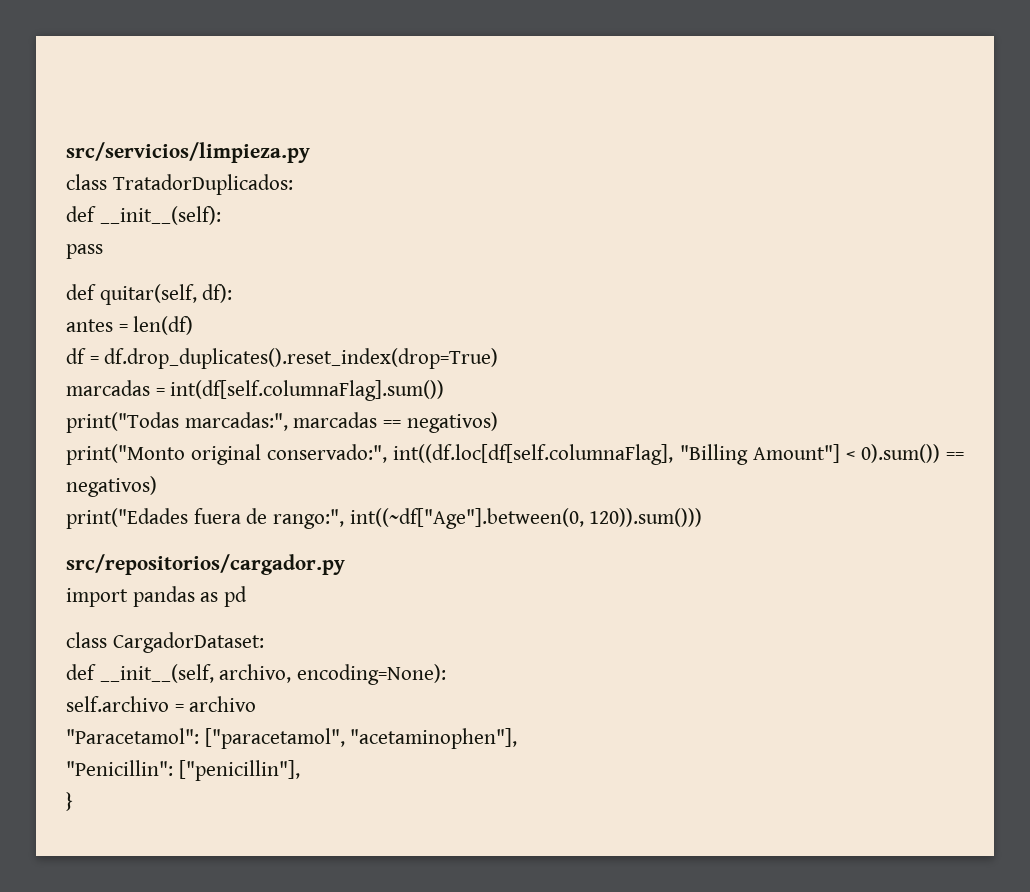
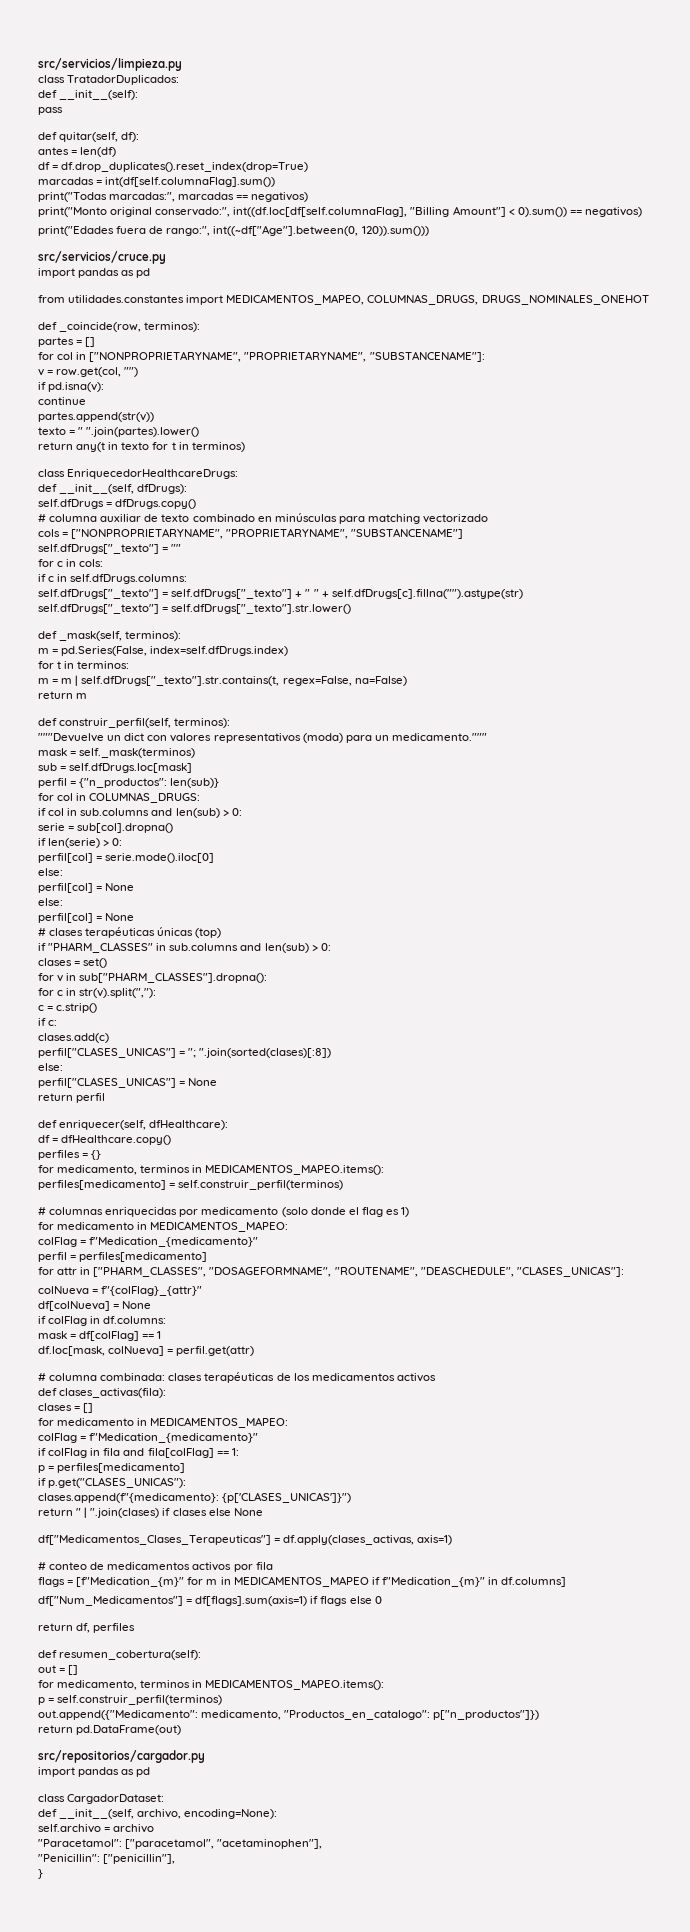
+ src/servicios/cruce.py
+ import pandas as pd
+ from utilidades.constantes import MEDICAMENTOS_MAPEO, COLUMNAS_DRUGS, DRUGS_NOMINALES_ONEHOT
+ def _coincide(row, terminos):
+ partes = []
+ for col in ["NONPROPRIETARYNAME", "PROPRIETARYNAME", "SUBSTANCENAME"]:
+ v = row.get(col, "")
+ if pd.isna(v):
+ continue
+ partes.append(str(v))
+ texto = " ".join(partes).lower()
+ return any(t in texto for t in terminos)
+ class EnriquecedorHealthcareDrugs:
+ def __init__(self, dfDrugs):
+ self.dfDrugs = dfDrugs.copy()
+ # columna auxiliar de texto combinado en minúsculas para matching vectorizado
+ cols = ["NONPROPRIETARYNAME", "PROPRIETARYNAME", "SUBSTANCENAME"]
+ self.dfDrugs["_texto"] = ""
+ for c in cols:
+ if c in self.dfDrugs.columns:
+ self.dfDrugs["_texto"] = self.dfDrugs["_texto"] + " " + self.dfDrugs[c].fillna("").astype(str)
+ self.dfDrugs["_texto"] = self.dfDrugs["_texto"].str.lower()
+ def _mask(self, terminos):
+ m = pd.Series(False, index=self.dfDrugs.index)
+ for t in terminos:
+ m = m | self.dfDrugs["_texto"].str.contains(t, regex=False, na=False)
+ return m
+ def construir_perfil(self, terminos):
+ """Devuelve un dict con valores representativos (moda) para un medicamento."""
+ mask = self._mask(terminos)
+ sub = self.dfDrugs.loc[mask]
+ perfil = {"n_productos": len(sub)}
+ for col in COLUMNAS_DRUGS:
+ if col in sub.columns and len(sub) > 0:
+ serie = sub[col].dropna()
+ if len(serie) > 0:
+ perfil[col] = serie.mode().iloc[0]
+ else:
+ perfil[col] = None
+ else:
+ perfil[col] = None
+ # clases terapéuticas únicas (top)
+ if "PHARM_CLASSES" in sub.columns and len(sub) > 0:
+ clases = set()
+ for v in sub["PHARM_CLASSES"].dropna():
+ for c in str(v).split(","):
+ c = c.strip()
+ if c:
+ clases.add(c)
+ perfil["CLASES_UNICAS"] = "; ".join(sorted(clases)[:8])
+ else:
+ perfil["CLASES_UNICAS"] = None
+ return perfil
+ def enriquecer(self, dfHealthcare):
+ df = dfHealthcare.copy()
+ perfiles = {}
+ for medicamento, terminos in MEDICAMENTOS_MAPEO.items():
+ perfiles[medicamento] = self.construir_perfil(terminos)
+ # columnas enriquecidas por medicamento (solo donde el flag es 1)
+ for medicamento in MEDICAMENTOS_MAPEO:
+ colFlag = f"Medication_{medicamento}"
+ perfil = perfiles[medicamento]
+ for attr in ["PHARM_CLASSES", "DOSAGEFORMNAME", "ROUTENAME", "DEASCHEDULE", "CLASES_UNICAS"]:
+ colNueva = f"{colFlag}_{attr}"
+ df[colNueva] = None
+ if colFlag in df.columns:
+ mask = df[colFlag] == 1
+ df.loc[mask, colNueva] = perfil.get(attr)
+ # columna combinada: clases terapéuticas de los medicamentos activos
+ def clases_activas(fila):
+ clases = []
+ for medicamento in MEDICAMENTOS_MAPEO:
+ colFlag = f"Medication_{medicamento}"
+ if colFlag in fila and fila[colFlag] == 1:
+ p = perfiles[medicamento]
+ if p.get("CLASES_UNICAS"):
+ clases.append(f"{medicamento}: {p['CLASES_UNICAS']}")
+ return " | ".join(clases) if clases else None
+ df["Medicamentos_Clases_Terapeuticas"] = df.apply(clases_activas, axis=1)
+ # conteo de medicamentos activos por fila
+ flags = [f"Medication_{m}" for m in MEDICAMENTOS_MAPEO if f"Medication_{m}" in df.columns]
+ df["Num_Medicamentos"] = df[flags].sum(axis=1) if flags else 0
+ return df, perfiles
+ def resumen_cobertura(self):
+ out = []
+ for medicamento, terminos in MEDICAMENTOS_MAPEO.items():
+ p = self.construir_perfil(terminos)
+ out.append({"Medicamento": medicamento, "Productos_en_catalogo": p["n_productos"]})
+ return pd.DataFrame(out)

